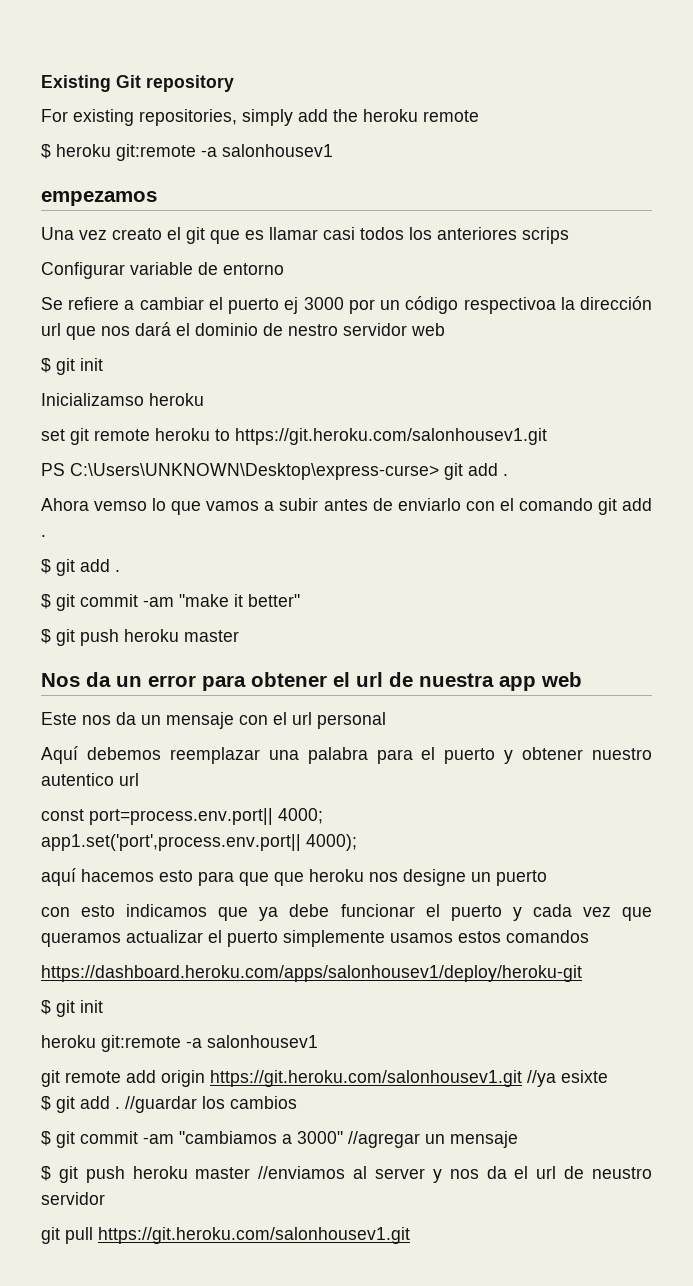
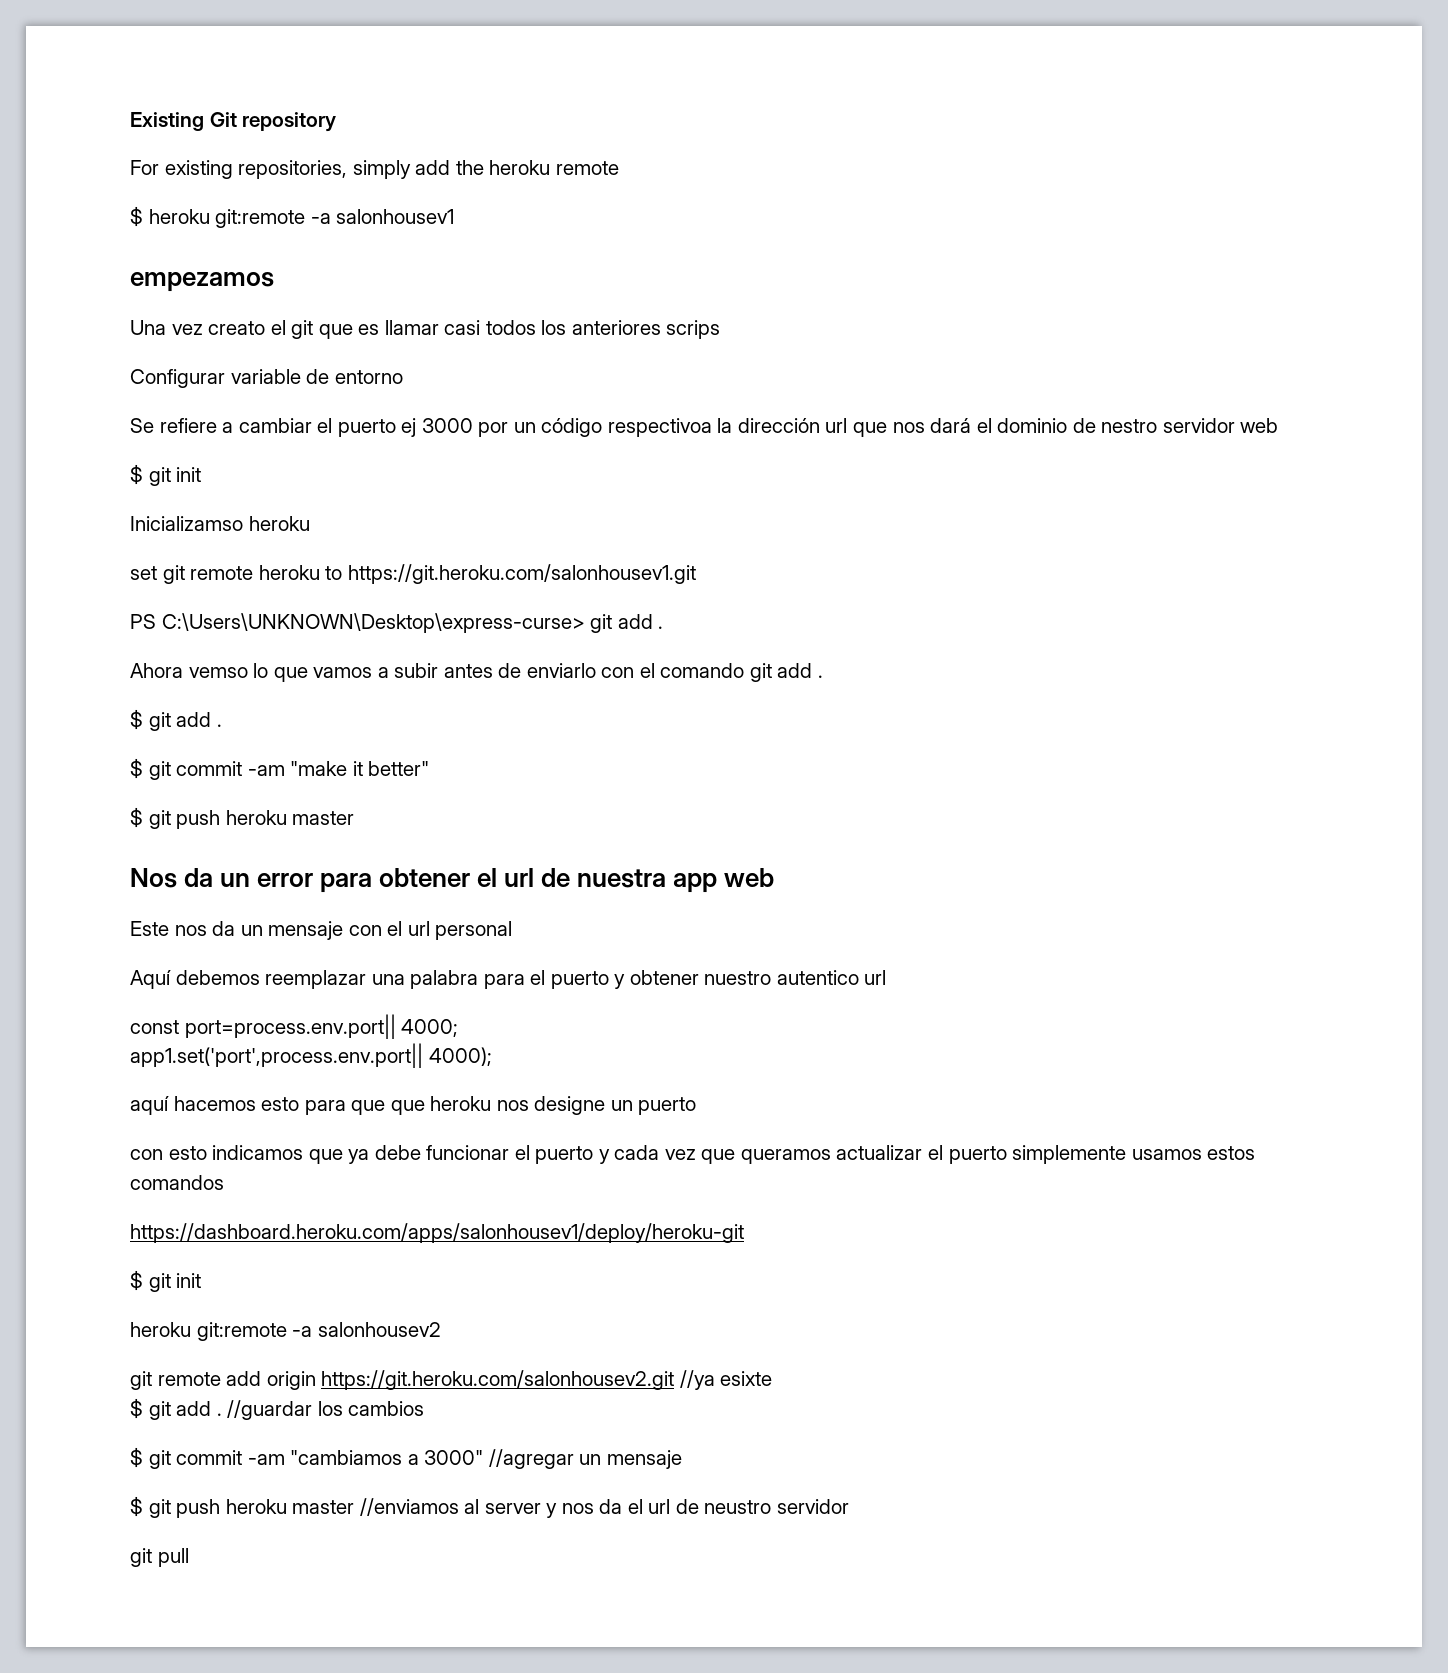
  https://dashboard.heroku.com/apps/salonhousev1/deploy/heroku-git
  $ git init
- heroku git:remote -a salonhousev1
+ heroku git:remote -a salonhousev2
- git remote add origin https://git.heroku.com/salonhousev1.git //ya esixte
+ git remote add origin https://git.heroku.com/salonhousev2.git //ya esixte
- git pull https://git.heroku.com/salonhousev1.git
+ git pull

